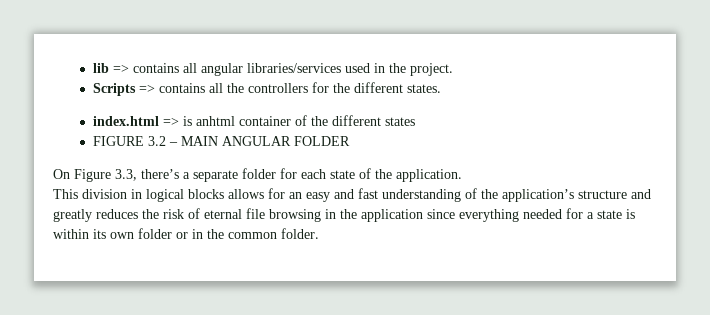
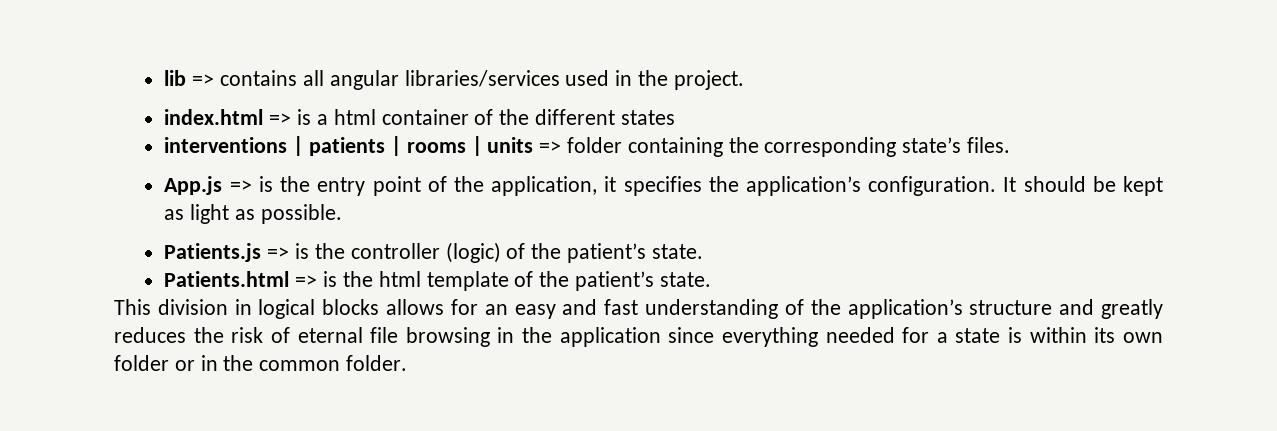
- Scripts => contains all the controllers for the different states.
- index.html => is anhtml container of the different states
+ index.html => is a html container of the different states
- FIGURE 3.2 – MAIN ANGULAR FOLDER
- On Figure 3.3, there’s a separate folder for each state of the application.
+ interventions | patients | rooms | units => folder containing the corresponding state’s files.
+ App.js => is the entry point of the application, it specifies the application’s configuration. It should be kept as light as possible.
+ Patients.js => is the controller (logic) of the patient’s state.
+ Patients.html => is the html template of the patient’s state.

